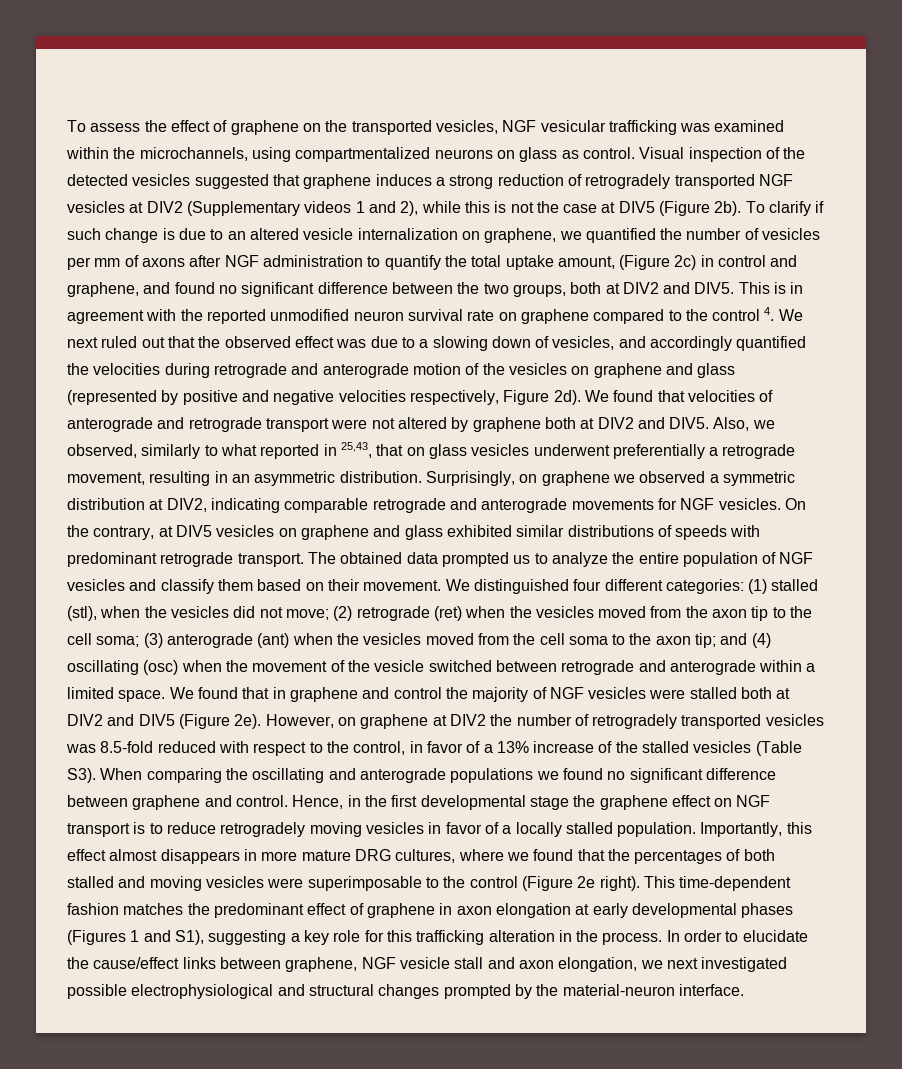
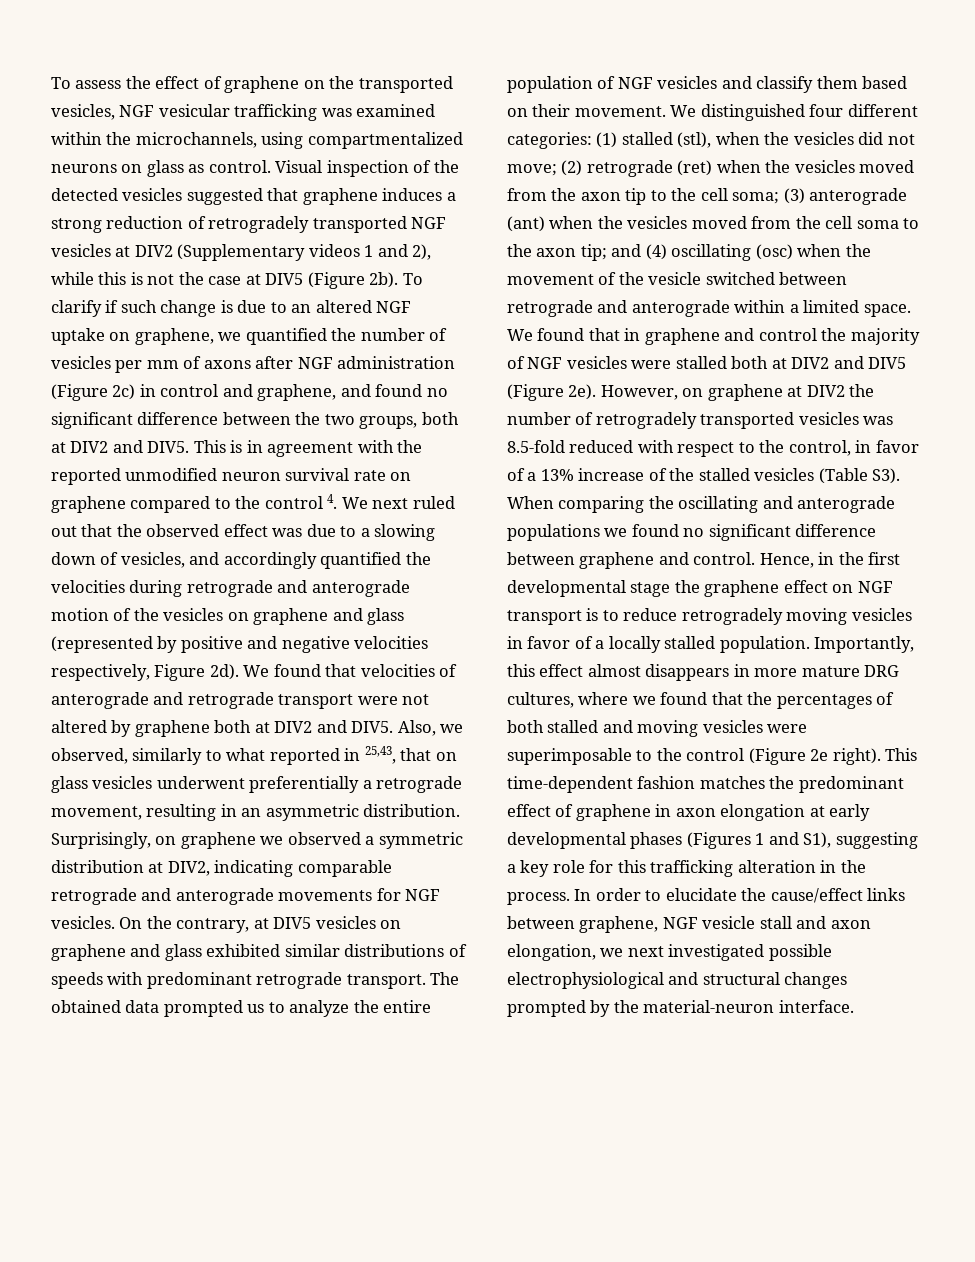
- To clarify if such change is due to an altered vesicle internalization on graphene, we quantified the number of vesicles per mm of axons after NGF administration to quantify the total uptake amount, (Figure 2c) in control and graphene, and found no significant difference between the two groups, both at DIV2 and DIV5.
+ To clarify if such change is due to an altered NGF uptake on graphene, we quantified the number of vesicles per mm of axons after NGF administration (Figure 2c) in control and graphene, and found no significant difference between the two groups, both at DIV2 and DIV5.

